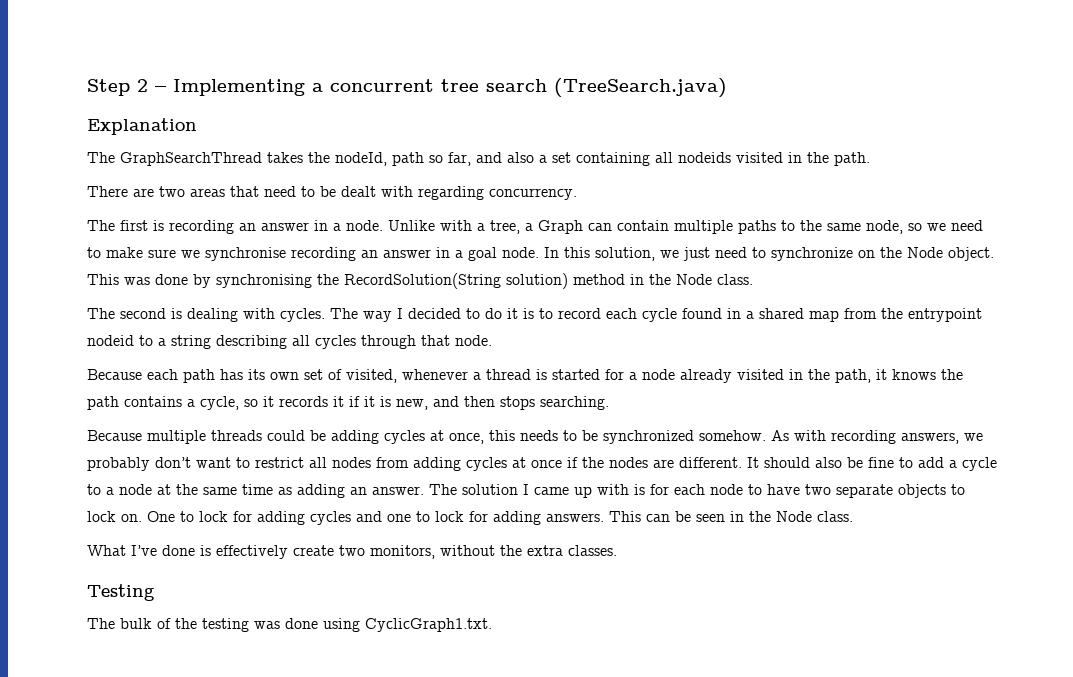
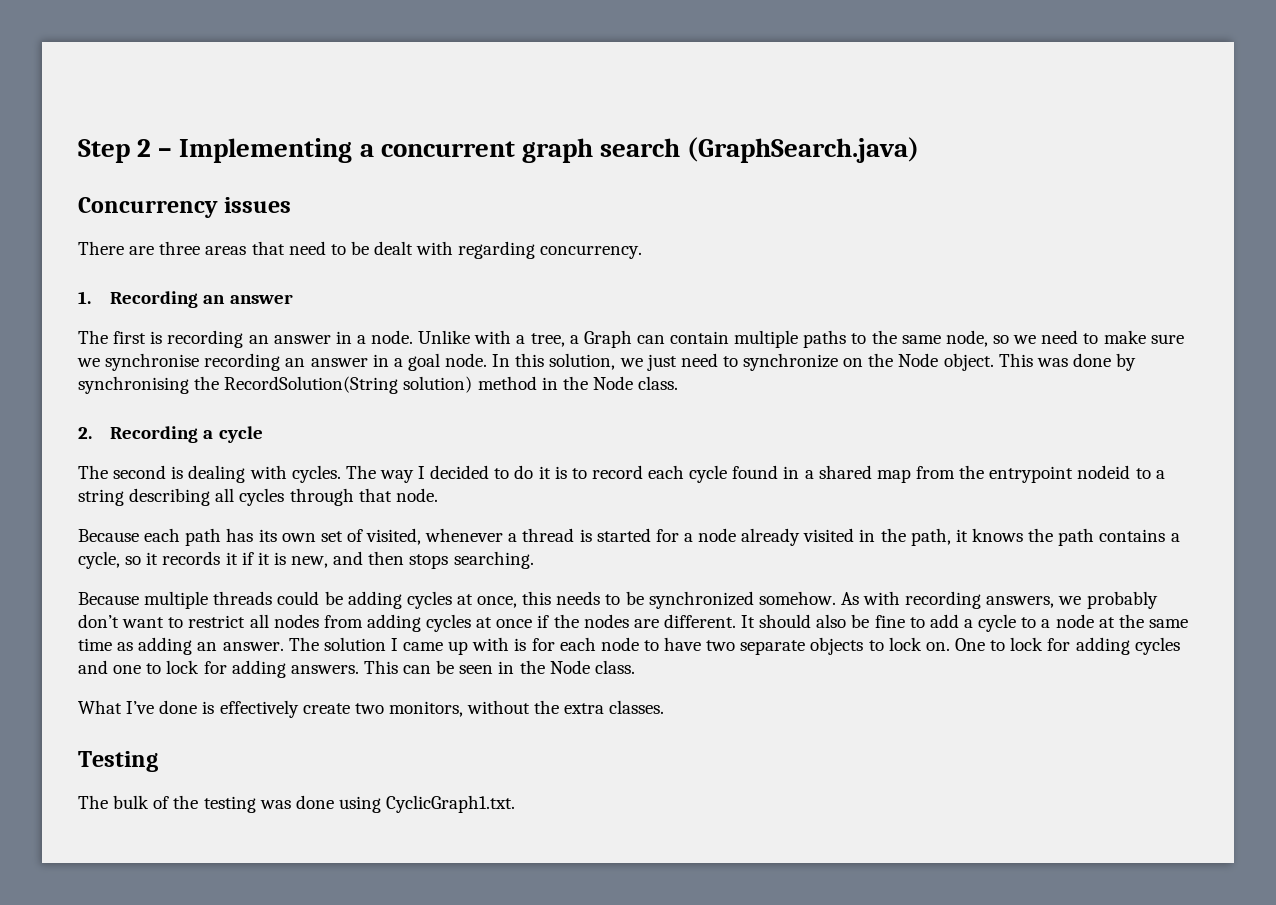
- Step 2 – Implementing a concurrent tree search (TreeSearch.java)
- Explanation
- The GraphSearchThread takes the nodeId, path so far, and also a set containing all nodeids visited in the path.
+ Step 2 – Implementing a concurrent graph search (GraphSearch.java)
+ Concurrency issues
- There are two areas that need to be dealt with regarding concurrency.
+ There are three areas that need to be dealt with regarding concurrency.
+ 1. Recording an answer
+ 2. Recording a cycle

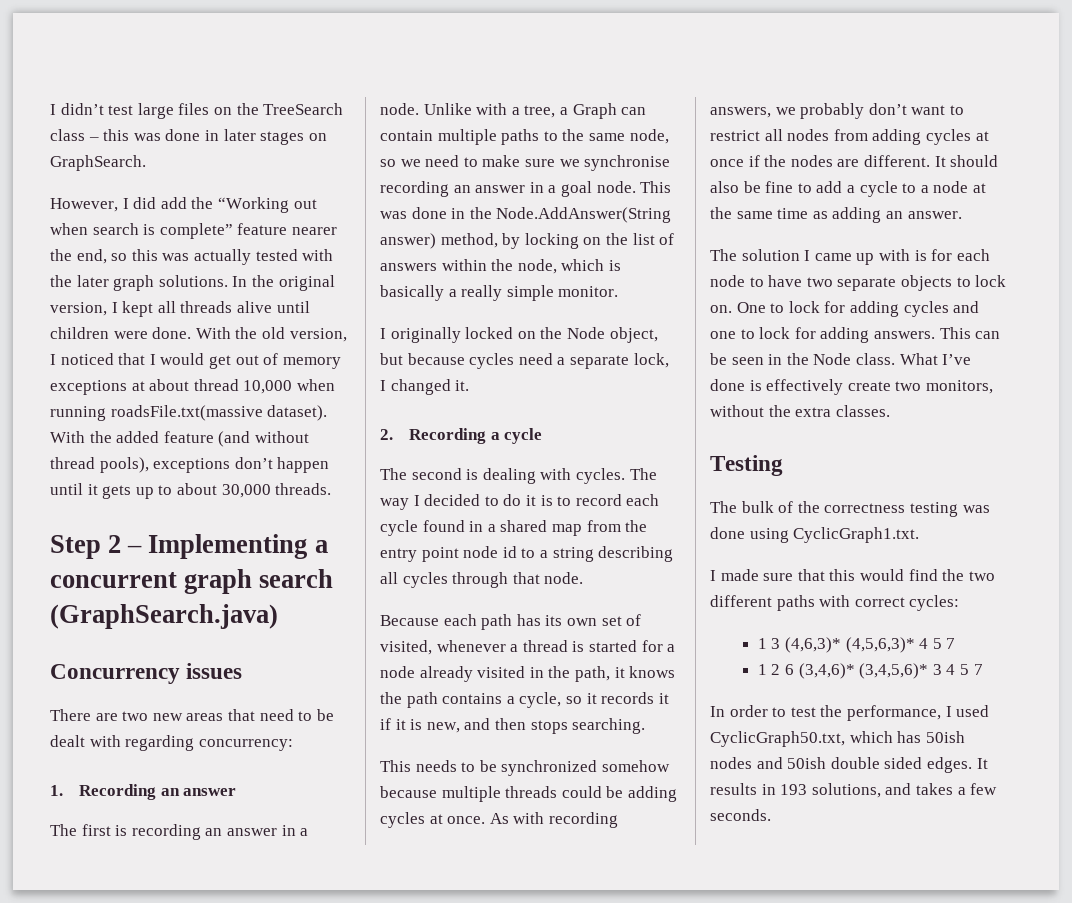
+ I didn’t test large files on the TreeSearch class – this was done in later stages on GraphSearch.
+ However, I did add the “Working out when search is complete” feature nearer the end, so this was actually tested with the later graph solutions. In the original version, I kept all threads alive until children were done. With the old version, I noticed that I would get out of memory exceptions at about thread 10,000 when running roadsFile.txt(massive dataset). With the added feature (and without thread pools), exceptions don’t happen until it gets up to about 30,000 threads.
- There are three areas that need to be dealt with regarding concurrency.
+ There are two new areas that need to be dealt with regarding concurrency:
- In this solution, we just need to synchronize on the Node object. This was done by synchronising the RecordSolution(String solution) method in the Node class.
+ This was done in the Node.AddAnswer(String answer) method, by locking on the list of answers within the node, which is basically a really simple monitor.
+ I originally locked on the Node object, but because cycles need a separate lock, I changed it.
- The way I decided to do it is to record each cycle found in a shared map from the entrypoint nodeid to a string describing all cycles through that node.
+ The way I decided to do it is to record each cycle found in a shared map from the entry point node id to a string describing all cycles through that node.
- Because multiple threads could be adding cycles at once, this needs to be synchronized somehow.
+ This needs to be synchronized somehow because multiple threads could be adding cycles at once.
- It should also be fine to add a cycle to a node at the same time as adding an answer. The solution I came up with is for each node to have two separate objects to lock on.
+ It should also be fine to add a cycle to a node at the same time as adding an answer.
+ The solution I came up with is for each node to have two separate objects to lock on.
- This can be seen in the Node class.
- What I’ve done is effectively create two monitors, without the extra classes.
+ This can be seen in the Node class. What I’ve done is effectively create two monitors, without the extra classes.
- The bulk of the testing was done using CyclicGraph1.txt.
+ The bulk of the correctness testing was done using CyclicGraph1.txt.
+ I made sure that this would find the two different paths with correct cycles:
+ 1 3 (4,6,3)* (4,5,6,3)* 4 5 7
+ 1 2 6 (3,4,6)* (3,4,5,6)* 3 4 5 7
+ In order to test the performance, I used CyclicGraph50.txt, which has 50ish nodes and 50ish double sided edges. It results in 193 solutions, and takes a few seconds.

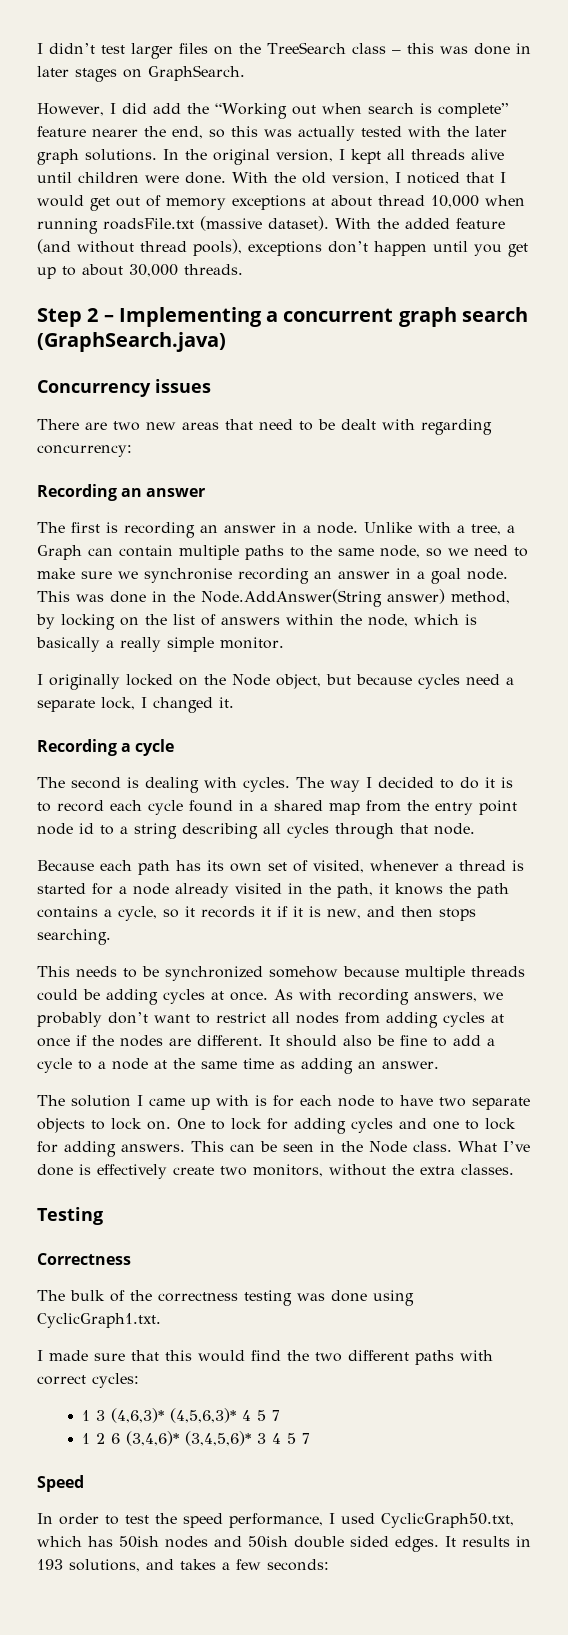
- I didn’t test large files on the TreeSearch class – this was done in later stages on GraphSearch.
+ I didn’t test larger files on the TreeSearch class – this was done in later stages on GraphSearch.
- With the old version, I noticed that I would get out of memory exceptions at about thread 10,000 when running roadsFile.txt(massive dataset).
+ With the old version, I noticed that I would get out of memory exceptions at about thread 10,000 when running roadsFile.txt (massive dataset).
- With the added feature (and without thread pools), exceptions don’t happen until it gets up to about 30,000 threads.
+ With the added feature (and without thread pools), exceptions don’t happen until you get up to about 30,000 threads.
- 1. Recording an answer
+ Recording an answer
- 2. Recording a cycle
+ Recording a cycle
+ Correctness
+ Speed
- In order to test the performance, I used CyclicGraph50.txt, which has 50ish nodes and 50ish double sided edges.
+ In order to test the speed performance, I used CyclicGraph50.txt, which has 50ish nodes and 50ish double sided edges.
- It results in 193 solutions, and takes a few seconds.
+ It results in 193 solutions, and takes a few seconds:

